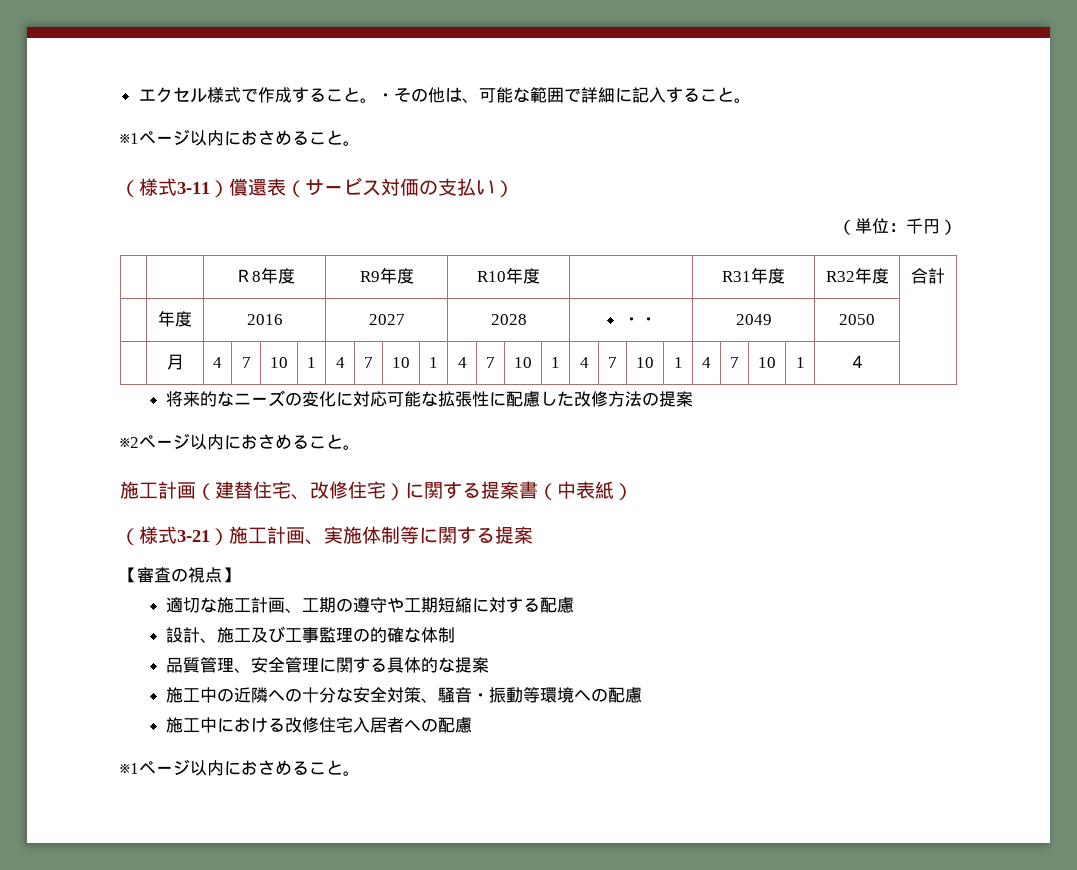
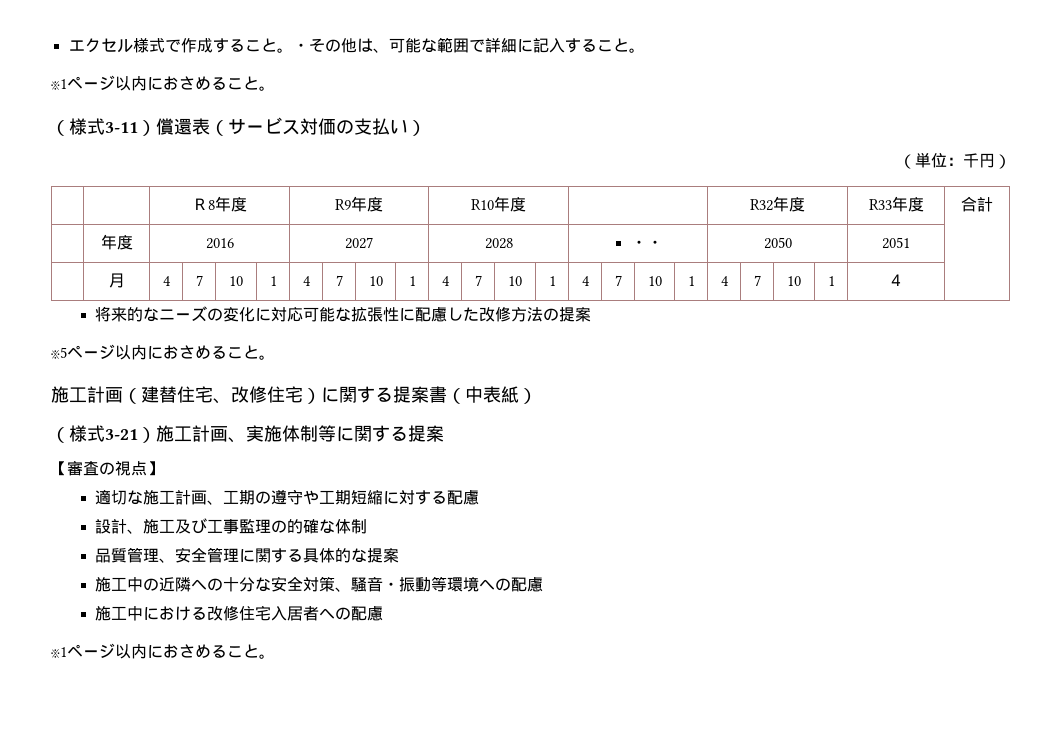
- | | Ｒ8年度 | R9年度 | R10年度 | | R31年度 | R32年度 | 合計
+ | | Ｒ8年度 | R9年度 | R10年度 | | R32年度 | R33年度 | 合計
- | 年度 | 2016 | 2027 | 2028 | ・・ | 2049 | 2050 |
+ | 年度 | 2016 | 2027 | 2028 | ・・ | 2050 | 2051 |
- ※2ページ以内におさめること。
+ ※5ページ以内におさめること。

